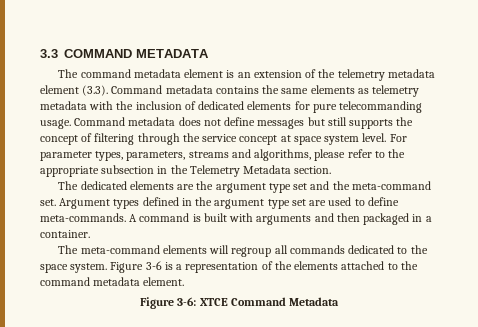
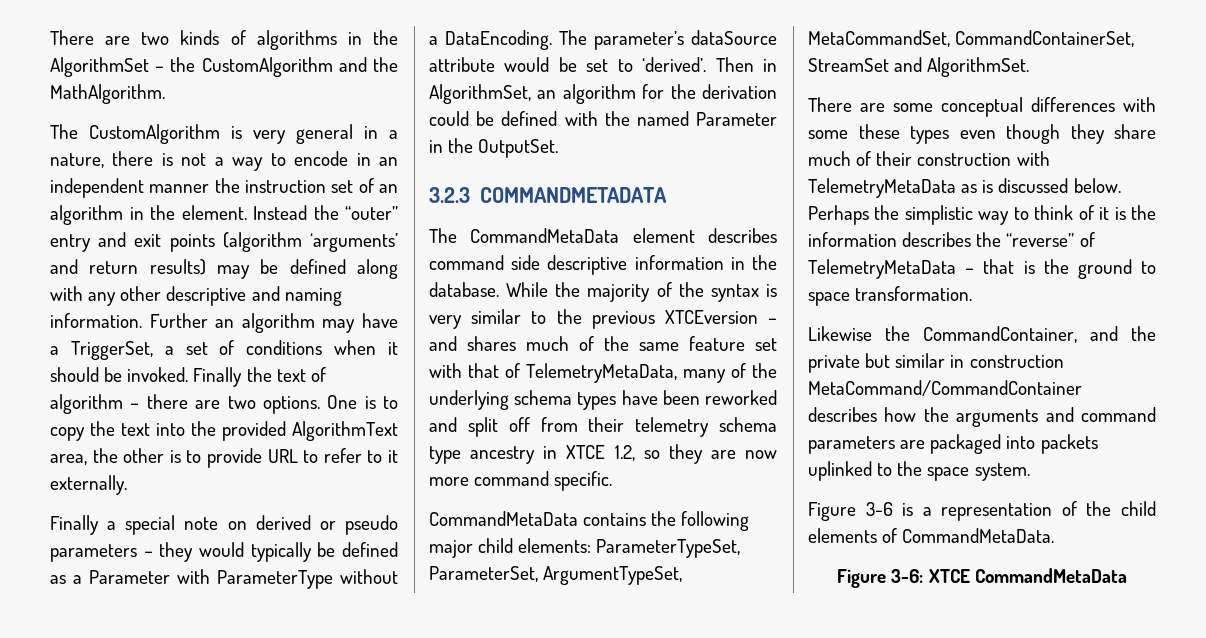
- 3.3 COMMAND METADATA
- The command metadata element is an extension of the telemetry metadata element (3.3). Command metadata contains the same elements as telemetry metadata with the inclusion of dedicated elements for pure telecommanding usage. Command metadata does not define messages but still supports the concept of filtering through the service concept at space system level. For parameter types, parameters, streams and algorithms, please refer to the appropriate subsection in the Telemetry Metadata section.
- The dedicated elements are the argument type set and the meta-command set. Argument types defined in the argument type set are used to define meta-commands. A command is built with arguments and then packaged in a container.
- The meta-command elements will regroup all commands dedicated to the space system. Figure 3-6 is a representation of the elements attached to the command metadata element.
+ There are two kinds of algorithms in the AlgorithmSet – the CustomAlgorithm and the MathAlgorithm.
+ The CustomAlgorithm is very general in a nature, there is not a way to encode in an independent manner the instruction set of an algorithm in the element. Instead the “outer” entry and exit points (algorithm ‘arguments’ and return results) may be defined along with any other descriptive and naming information. Further an algorithm may have a TriggerSet, a set of conditions when it should be invoked. Finally the text of algorithm – there are two options. One is to copy the text into the provided AlgorithmText area, the other is to provide URL to refer to it externally.
+ Finally a special note on derived or pseudo parameters – they would typically be defined as a Parameter with ParameterType without a DataEncoding. The parameter’s dataSource attribute would be set to ‘derived’. Then in AlgorithmSet, an algorithm for the derivation could be defined with the named Parameter in the OutputSet.
+ 3.2.3 COMMANDMETADATA
+ The CommandMetaData element describes command side descriptive information in the database. While the majority of the syntax is very similar to the previous XTCEversion – and shares much of the same feature set with that of TelemetryMetaData, many of the underlying schema types have been reworked and split off from their telemetry schema type ancestry in XTCE 1.2, so they are now more command specific.
+ CommandMetaData contains the following major child elements: ParameterTypeSet, ParameterSet, ArgumentTypeSet, MetaCommandSet, CommandContainerSet, StreamSet and AlgorithmSet.
+ There are some conceptual differences with some these types even though they share much of their construction with TelemetryMetaData as is discussed below. Perhaps the simplistic way to think of it is the information describes the “reverse” of TelemetryMetaData – that is the ground to space transformation.
+ Likewise the CommandContainer, and the private but similar in construction MetaCommand/CommandContainer describes how the arguments and command parameters are packaged into packets uplinked to the space system.
+ Figure 3-6 is a representation of the child elements of CommandMetaData.
- Figure 3-6: XTCE Command Metadata
+ Figure 3-6: XTCE CommandMetaData

